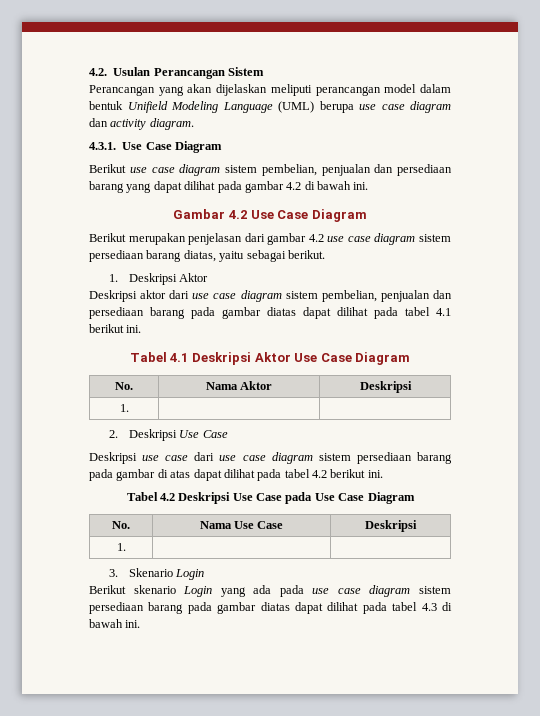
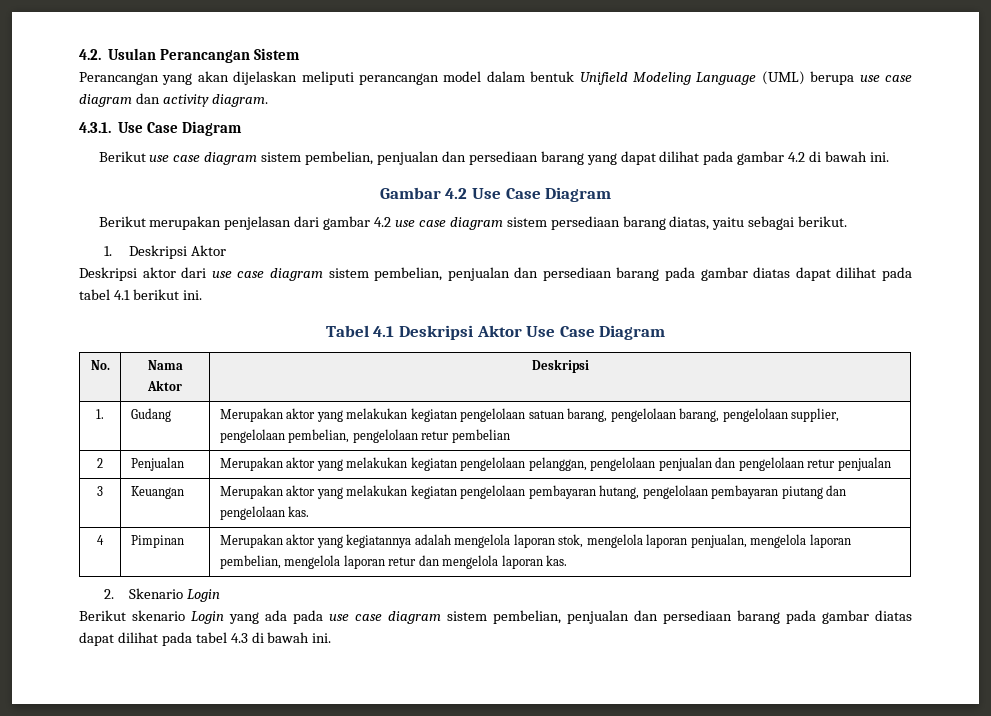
  No. | Nama Aktor | Deskripsi
- 1. | |
- 2. Deskripsi Use Case
- Deskripsi use case dari use case diagram sistem persediaan barang pada gambar di atas dapat dilihat pada tabel 4.2 berikut ini.
- Tabel 4.2 Deskripsi Use Case pada Use Case Diagram
- No. | Nama Use Case | Deskripsi
- 1. | |
- 3. Skenario Login
+ 1. | Gudang | Merupakan aktor yang melakukan kegiatan pengelolaan satuan barang, pengelolaan barang, pengelolaan supplier, pengelolaan pembelian, pengelolaan retur pembelian
+ 2 | Penjualan | Merupakan aktor yang melakukan kegiatan pengelolaan pelanggan, pengelolaan penjualan dan pengelolaan retur penjualan
+ 3 | Keuangan | Merupakan aktor yang melakukan kegiatan pengelolaan pembayaran hutang, pengelolaan pembayaran piutang dan pengelolaan kas.
+ 4 | Pimpinan | Merupakan aktor yang kegiatannya adalah mengelola laporan stok, mengelola laporan penjualan, mengelola laporan pembelian, mengelola laporan retur dan mengelola laporan kas.
+ 2. Skenario Login
- Berikut skenario Login yang ada pada use case diagram sistem persediaan barang pada gambar diatas dapat dilihat pada tabel 4.3 di bawah ini.
+ Berikut skenario Login yang ada pada use case diagram sistem pembelian, penjualan dan persediaan barang pada gambar diatas dapat dilihat pada tabel 4.3 di bawah ini.

